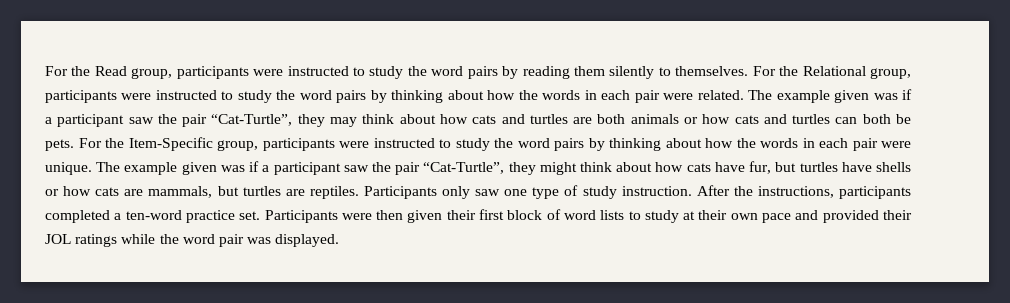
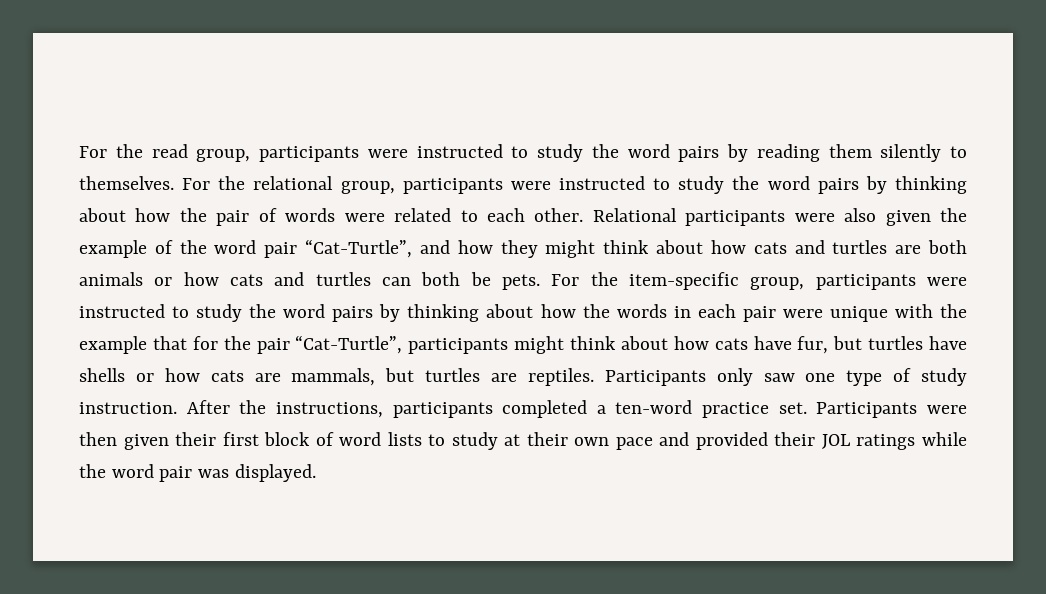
- For the Read group, participants were instructed to study the word pairs by reading them silently to themselves.
+ For the read group, participants were instructed to study the word pairs by reading them silently to themselves.
- For the Relational group, participants were instructed to study the word pairs by thinking about how the words in each pair were related. The example given was if a participant saw the pair “Cat-Turtle”, they may think about how cats and turtles are both animals or how cats and turtles can both be pets.
+ For the relational group, participants were instructed to study the word pairs by thinking about how the pair of words were related to each other. Relational participants were also given the example of the word pair “Cat-Turtle”, and how they might think about how cats and turtles are both animals or how cats and turtles can both be pets.
- For the Item-Specific group, participants were instructed to study the word pairs by thinking about how the words in each pair were unique. The example given was if a participant saw the pair “Cat-Turtle”, they might think about how cats have fur, but turtles have shells or how cats are mammals, but turtles are reptiles.
+ For the item-specific group, participants were instructed to study the word pairs by thinking about how the words in each pair were unique with the example that for the pair “Cat-Turtle”, participants might think about how cats have fur, but turtles have shells or how cats are mammals, but turtles are reptiles.

